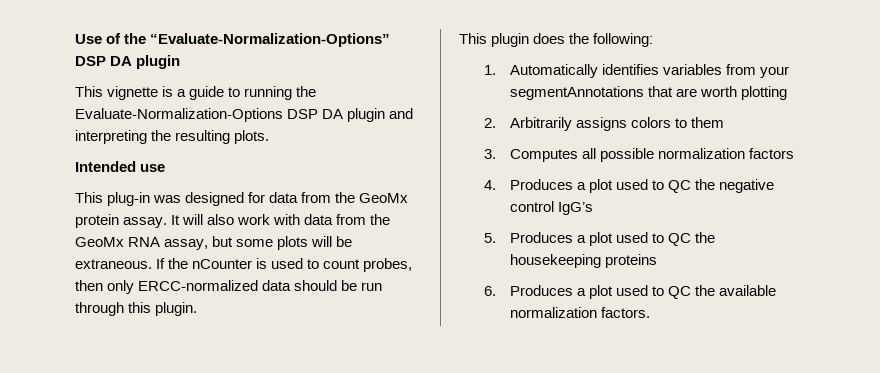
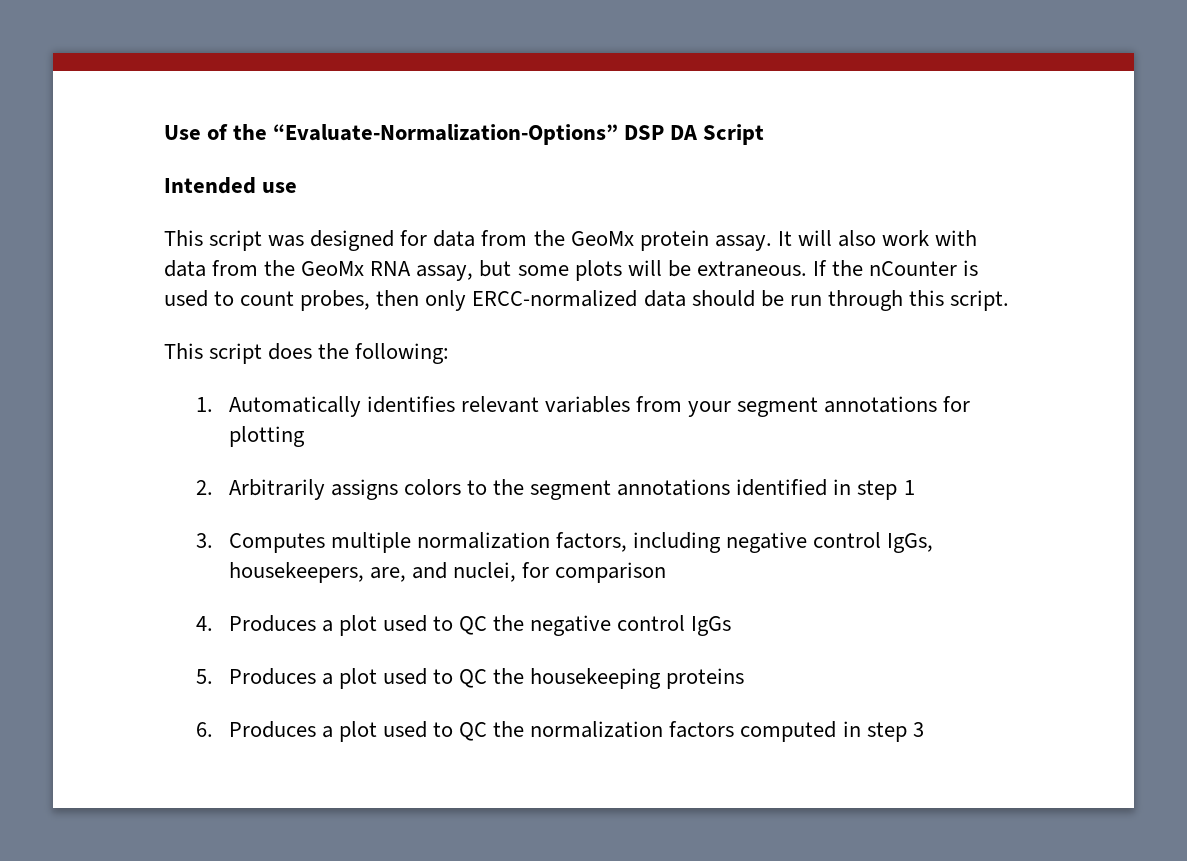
- Use of the “Evaluate-Normalization-Options” DSP DA plugin
- This vignette is a guide to running the Evaluate-Normalization-Options DSP DA plugin and interpreting the resulting plots.
+ Use of the “Evaluate-Normalization-Options” DSP DA Script
- This plug-in was designed for data from the GeoMx protein assay.
+ This script was designed for data from the GeoMx protein assay.
- If the nCounter is used to count probes, then only ERCC-normalized data should be run through this plugin.
- This plugin does the following:
+ If the nCounter is used to count probes, then only ERCC-normalized data should be run through this script.
+ This script does the following:
- 1. Automatically identifies variables from your segmentAnnotations that are worth plotting
+ 1. Automatically identifies relevant variables from your segment annotations for plotting
- 2. Arbitrarily assigns colors to them
- 3. Computes all possible normalization factors
+ 2. Arbitrarily assigns colors to the segment annotations identified in step 1
+ 3. Computes multiple normalization factors, including negative control IgGs, housekeepers, are, and nuclei, for comparison
- 4. Produces a plot used to QC the negative control IgG’s
+ 4. Produces a plot used to QC the negative control IgGs
- 6. Produces a plot used to QC the available normalization factors.
+ 6. Produces a plot used to QC the normalization factors computed in step 3

